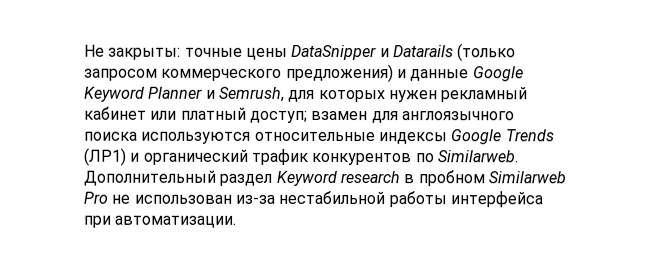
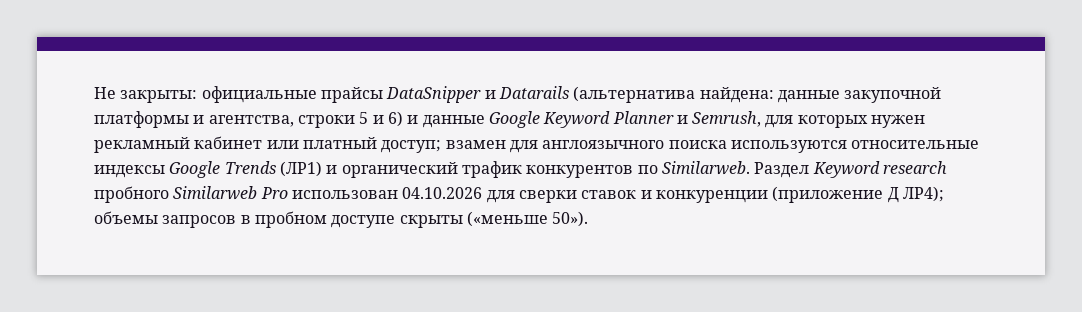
- Не закрыты: точные цены DataSnipper и Datarails (только запросом коммерческого предложения) и данные Google Keyword Planner и Semrush, для которых нужен рекламный кабинет или платный доступ; взамен для англоязычного поиска используются относительные индексы Google Trends (ЛР1) и органический трафик конкурентов по Similarweb.
+ Не закрыты: официальные прайсы DataSnipper и Datarails (альтернатива найдена: данные закупочной платформы и агентства, строки 5 и 6) и данные Google Keyword Planner и Semrush, для которых нужен рекламный кабинет или платный доступ; взамен для англоязычного поиска используются относительные индексы Google Trends (ЛР1) и органический трафик конкурентов по Similarweb.
- Дополнительный раздел Keyword research в пробном Similarweb Pro не использован из-за нестабильной работы интерфейса при автоматизации.
+ Раздел Keyword research пробного Similarweb Pro использован 04.10.2026 для сверки ставок и конкуренции (приложение Д ЛР4); объемы запросов в пробном доступе скрыты («меньше 50»).

